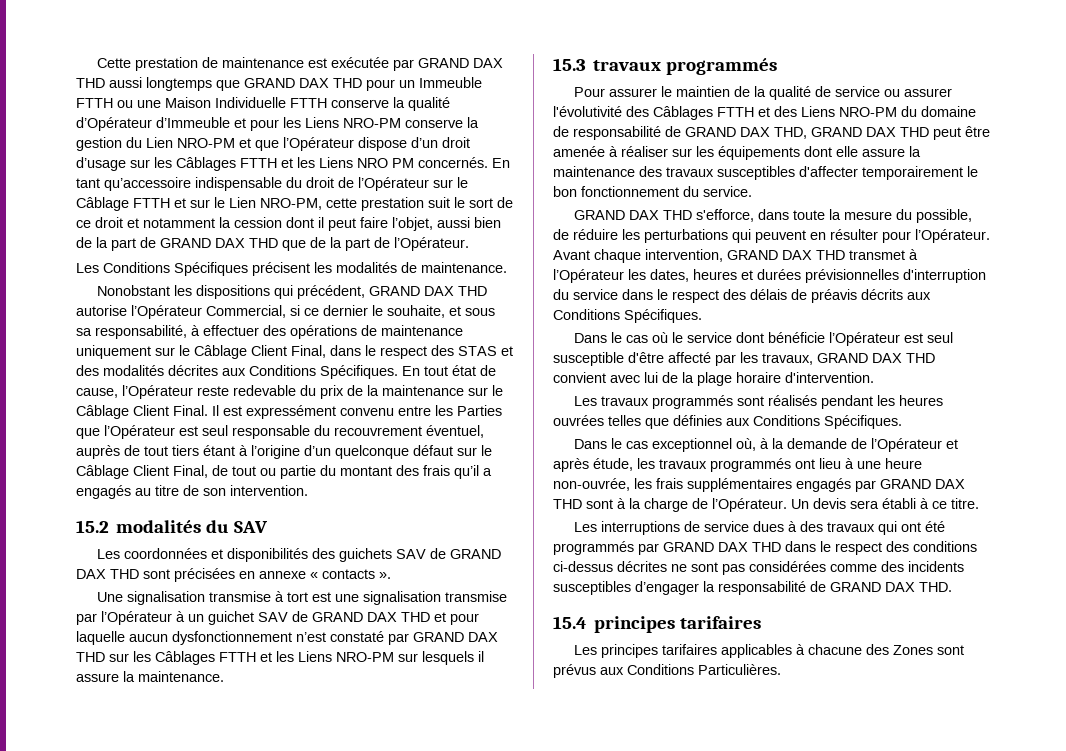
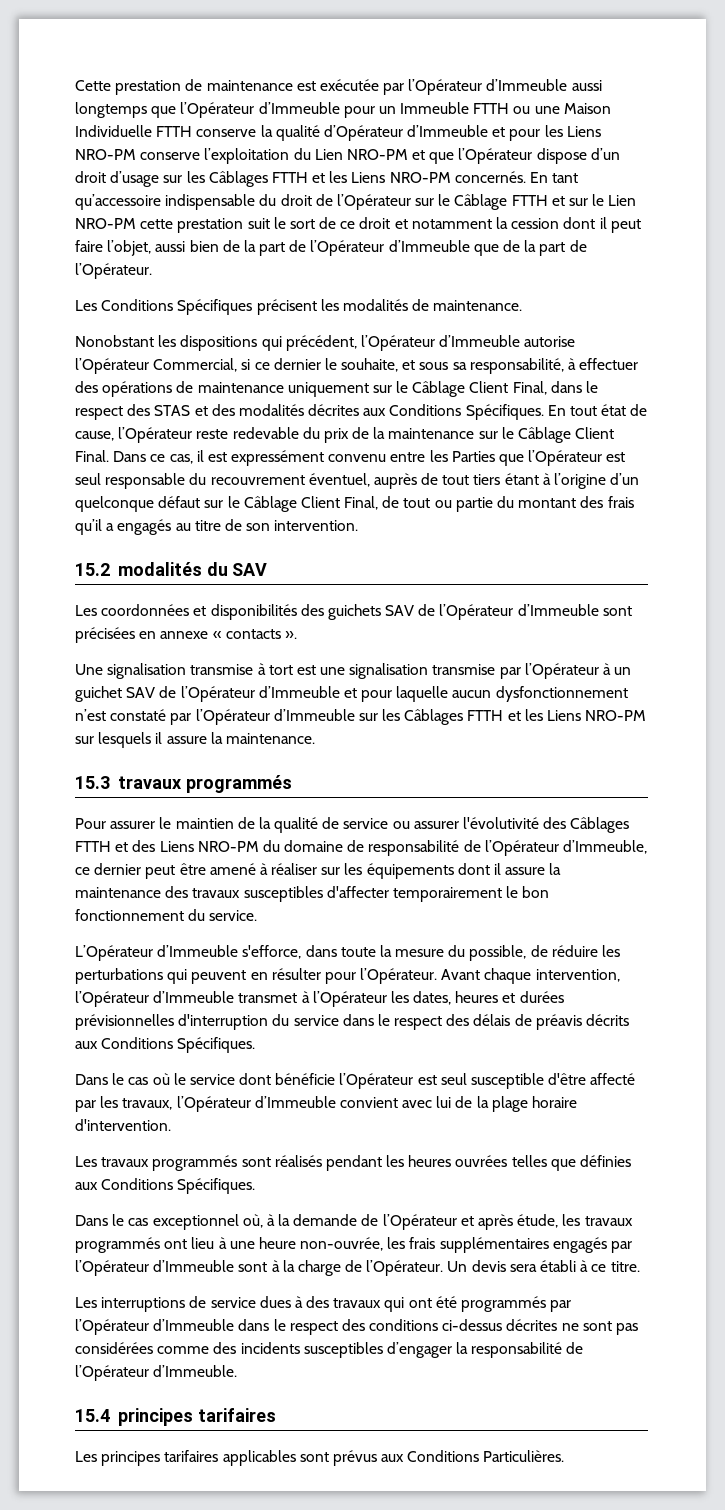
- Cette prestation de maintenance est exécutée par GRAND DAX THD aussi longtemps que GRAND DAX THD pour un Immeuble FTTH ou une Maison Individuelle FTTH conserve la qualité d’Opérateur d’Immeuble et pour les Liens NRO-PM conserve la gestion du Lien NRO-PM et que l’Opérateur dispose d’un droit d’usage sur les Câblages FTTH et les Liens NRO PM concernés.
+ Cette prestation de maintenance est exécutée par l’Opérateur d’Immeuble aussi longtemps que l’Opérateur d’Immeuble pour un Immeuble FTTH ou une Maison Individuelle FTTH conserve la qualité d’Opérateur d’Immeuble et pour les Liens NRO-PM conserve l’exploitation du Lien NRO-PM et que l’Opérateur dispose d’un droit d’usage sur les Câblages FTTH et les Liens NRO-PM concernés.
- En tant qu’accessoire indispensable du droit de l’Opérateur sur le Câblage FTTH et sur le Lien NRO-PM, cette prestation suit le sort de ce droit et notamment la cession dont il peut faire l’objet, aussi bien de la part de GRAND DAX THD que de la part de l’Opérateur.
+ En tant qu’accessoire indispensable du droit de l’Opérateur sur le Câblage FTTH et sur le Lien NRO-PM cette prestation suit le sort de ce droit et notamment la cession dont il peut faire l’objet, aussi bien de la part de l’Opérateur d’Immeuble que de la part de l’Opérateur.
- Nonobstant les dispositions qui précédent, GRAND DAX THD autorise l’Opérateur Commercial, si ce dernier le souhaite, et sous sa responsabilité, à effectuer des opérations de maintenance uniquement sur le Câblage Client Final, dans le respect des STAS et des modalités décrites aux Conditions Spécifiques.
+ Nonobstant les dispositions qui précédent, l’Opérateur d’Immeuble autorise l’Opérateur Commercial, si ce dernier le souhaite, et sous sa responsabilité, à effectuer des opérations de maintenance uniquement sur le Câblage Client Final, dans le respect des STAS et des modalités décrites aux Conditions Spécifiques.
- Il est expressément convenu entre les Parties que l’Opérateur est seul responsable du recouvrement éventuel, auprès de tout tiers étant à l’origine d’un quelconque défaut sur le Câblage Client Final, de tout ou partie du montant des frais qu’il a engagés au titre de son intervention.
+ Dans ce cas, il est expressément convenu entre les Parties que l’Opérateur est seul responsable du recouvrement éventuel, auprès de tout tiers étant à l’origine d’un quelconque défaut sur le Câblage Client Final, de tout ou partie du montant des frais qu’il a engagés au titre de son intervention.
- Les coordonnées et disponibilités des guichets SAV de GRAND DAX THD sont précisées en annexe « contacts ».
+ Les coordonnées et disponibilités des guichets SAV de l’Opérateur d’Immeuble sont précisées en annexe « contacts ».
- Une signalisation transmise à tort est une signalisation transmise par l’Opérateur à un guichet SAV de GRAND DAX THD et pour laquelle aucun dysfonctionnement n’est constaté par GRAND DAX THD sur les Câblages FTTH et les Liens NRO-PM sur lesquels il assure la maintenance.
+ Une signalisation transmise à tort est une signalisation transmise par l’Opérateur à un guichet SAV de l’Opérateur d’Immeuble et pour laquelle aucun dysfonctionnement n’est constaté par l’Opérateur d’Immeuble sur les Câblages FTTH et les Liens NRO-PM sur lesquels il assure la maintenance.
- Pour assurer le maintien de la qualité de service ou assurer l'évolutivité des Câblages FTTH et des Liens NRO-PM du domaine de responsabilité de GRAND DAX THD, GRAND DAX THD peut être amenée à réaliser sur les équipements dont elle assure la maintenance des travaux susceptibles d'affecter temporairement le bon fonctionnement du service.
+ Pour assurer le maintien de la qualité de service ou assurer l'évolutivité des Câblages FTTH et des Liens NRO-PM du domaine de responsabilité de l’Opérateur d’Immeuble, ce dernier peut être amené à réaliser sur les équipements dont il assure la maintenance des travaux susceptibles d'affecter temporairement le bon fonctionnement du service.
- GRAND DAX THD s'efforce, dans toute la mesure du possible, de réduire les perturbations qui peuvent en résulter pour l’Opérateur.
+ L’Opérateur d’Immeuble s'efforce, dans toute la mesure du possible, de réduire les perturbations qui peuvent en résulter pour l’Opérateur.
- Avant chaque intervention, GRAND DAX THD transmet à l’Opérateur les dates, heures et durées prévisionnelles d'interruption du service dans le respect des délais de préavis décrits aux Conditions Spécifiques.
+ Avant chaque intervention, l’Opérateur d’Immeuble transmet à l’Opérateur les dates, heures et durées prévisionnelles d'interruption du service dans le respect des délais de préavis décrits aux Conditions Spécifiques.
- Dans le cas où le service dont bénéficie l’Opérateur est seul susceptible d'être affecté par les travaux, GRAND DAX THD convient avec lui de la plage horaire d'intervention.
+ Dans le cas où le service dont bénéficie l’Opérateur est seul susceptible d'être affecté par les travaux, l’Opérateur d’Immeuble convient avec lui de la plage horaire d'intervention.
- Dans le cas exceptionnel où, à la demande de l’Opérateur et après étude, les travaux programmés ont lieu à une heure non-ouvrée, les frais supplémentaires engagés par GRAND DAX THD sont à la charge de l’Opérateur.
+ Dans le cas exceptionnel où, à la demande de l’Opérateur et après étude, les travaux programmés ont lieu à une heure non-ouvrée, les frais supplémentaires engagés par l’Opérateur d’Immeuble sont à la charge de l’Opérateur.
- Les interruptions de service dues à des travaux qui ont été programmés par GRAND DAX THD dans le respect des conditions ci-dessus décrites ne sont pas considérées comme des incidents susceptibles d’engager la responsabilité de GRAND DAX THD.
+ Les interruptions de service dues à des travaux qui ont été programmés par l’Opérateur d’Immeuble dans le respect des conditions ci-dessus décrites ne sont pas considérées comme des incidents susceptibles d’engager la responsabilité de l’Opérateur d’Immeuble.
- Les principes tarifaires applicables à chacune des Zones sont prévus aux Conditions Particulières.
+ Les principes tarifaires applicables sont prévus aux Conditions Particulières.

